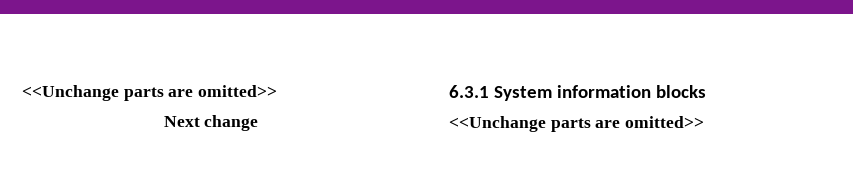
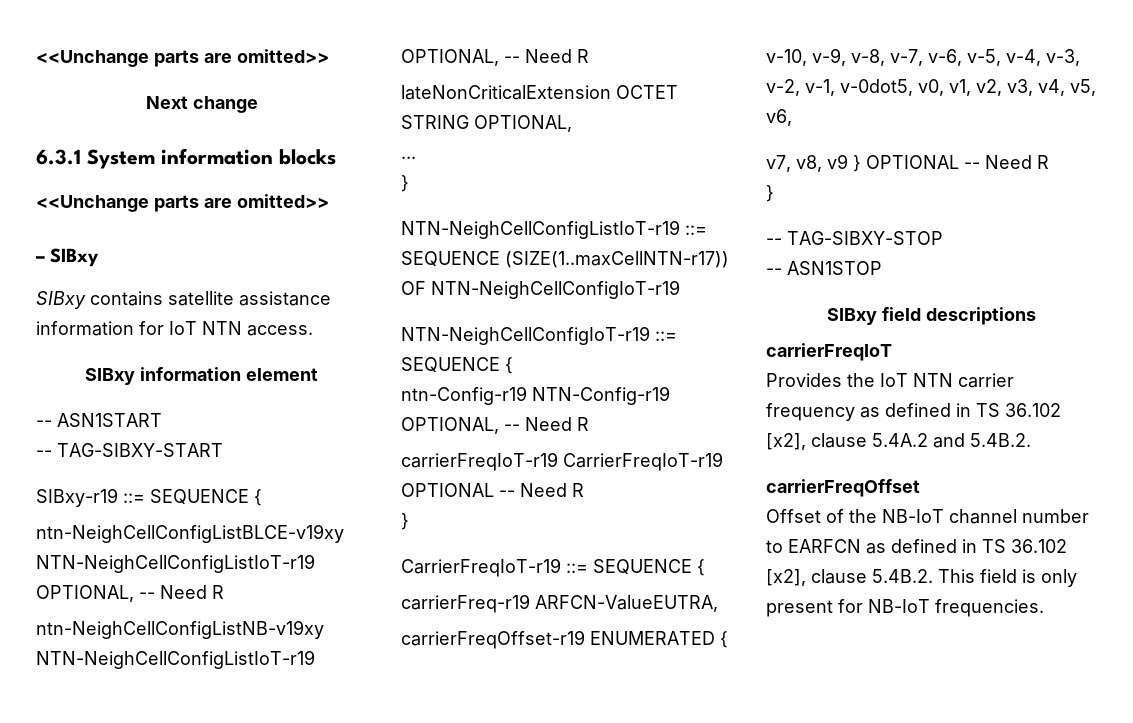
+ – SIBxy
+ SIBxy contains satellite assistance information for IoT NTN access.
+ SIBxy information element
+ -- ASN1START
+ -- TAG-SIBXY-START
+ SIBxy-r19 ::= SEQUENCE {
+ ntn-NeighCellConfigListBLCE-v19xy NTN-NeighCellConfigListIoT-r19 OPTIONAL, -- Need R
+ ntn-NeighCellConfigListNB-v19xy NTN-NeighCellConfigListIoT-r19 OPTIONAL, -- Need R
+ lateNonCriticalExtension OCTET STRING OPTIONAL,
+ ...
+ }
+ NTN-NeighCellConfigListIoT-r19 ::= SEQUENCE (SIZE(1..maxCellNTN-r17)) OF NTN-NeighCellConfigIoT-r19
+ NTN-NeighCellConfigIoT-r19 ::= SEQUENCE {
+ ntn-Config-r19 NTN-Config-r19 OPTIONAL, -- Need R
+ carrierFreqIoT-r19 CarrierFreqIoT-r19 OPTIONAL -- Need R
+ }
+ CarrierFreqIoT-r19 ::= SEQUENCE {
+ carrierFreq-r19 ARFCN-ValueEUTRA,
+ carrierFreqOffset-r19 ENUMERATED { v-10, v-9, v-8, v-7, v-6, v-5, v-4, v-3, v-2, v-1, v-0dot5, v0, v1, v2, v3, v4, v5, v6,
+ v7, v8, v9 } OPTIONAL -- Need R
+ }
+ -- TAG-SIBXY-STOP
+ -- ASN1STOP
+ SIBxy field descriptions
+ carrierFreqIoT
+ Provides the IoT NTN carrier frequency as defined in TS 36.102 [x2], clause 5.4A.2 and 5.4B.2.
+ carrierFreqOffset
+ Offset of the NB-IoT channel number to EARFCN as defined in TS 36.102 [x2], clause 5.4B.2. This field is only present for NB-IoT frequencies.

